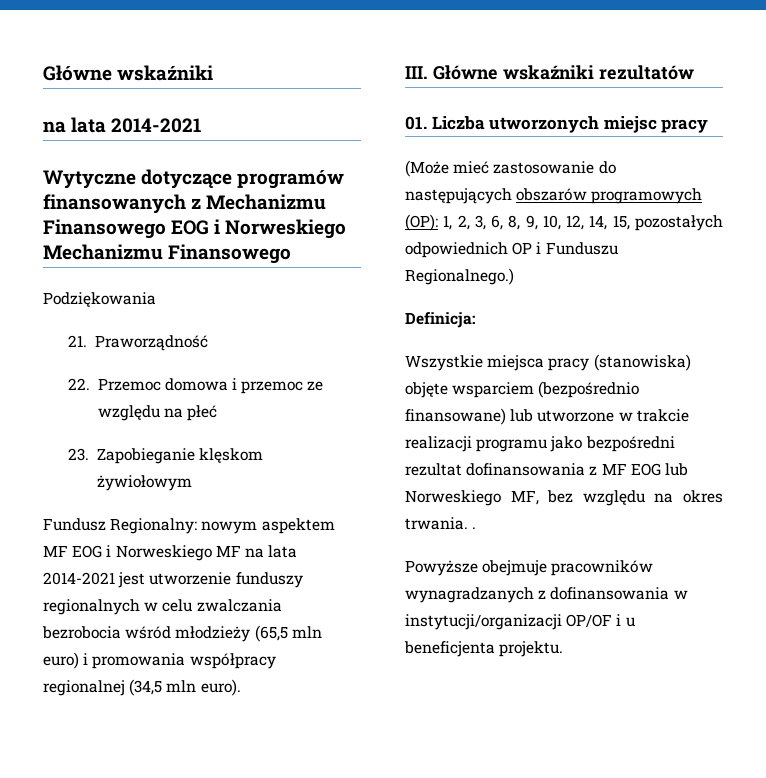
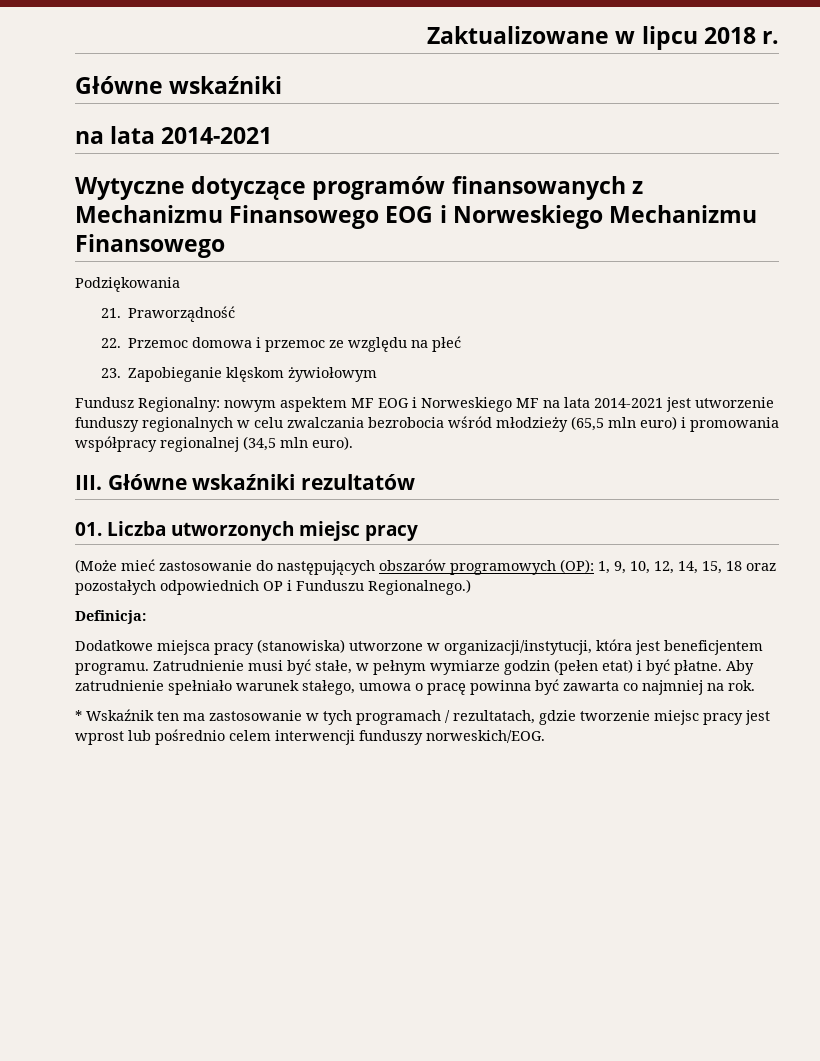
+ Zaktualizowane w lipcu 2018 r.
- (Może mieć zastosowanie do następujących obszarów programowych (OP): 1, 2, 3, 6, 8, 9, 10, 12, 14, 15, pozostałych odpowiednich OP i Funduszu Regionalnego.)
+ (Może mieć zastosowanie do następujących obszarów programowych (OP): 1, 9, 10, 12, 14, 15, 18 oraz pozostałych odpowiednich OP i Funduszu Regionalnego.)
- Wszystkie miejsca pracy (stanowiska) objęte wsparciem (bezpośrednio finansowane) lub utworzone w trakcie realizacji programu jako bezpośredni rezultat dofinansowania z MF EOG lub Norweskiego MF, bez względu na okres trwania. .
- Powyższe obejmuje pracowników wynagradzanych z dofinansowania w instytucji/organizacji OP/OF i u beneficjenta projektu.
+ Dodatkowe miejsca pracy (stanowiska) utworzone w organizacji/instytucji, która jest beneficjentem programu. Zatrudnienie musi być stałe, w pełnym wymiarze godzin (pełen etat) i być płatne. Aby zatrudnienie spełniało warunek stałego, umowa o pracę powinna być zawarta co najmniej na rok.
+ * Wskaźnik ten ma zastosowanie w tych programach / rezultatach, gdzie tworzenie miejsc pracy jest wprost lub pośrednio celem interwencji funduszy norweskich/EOG.

